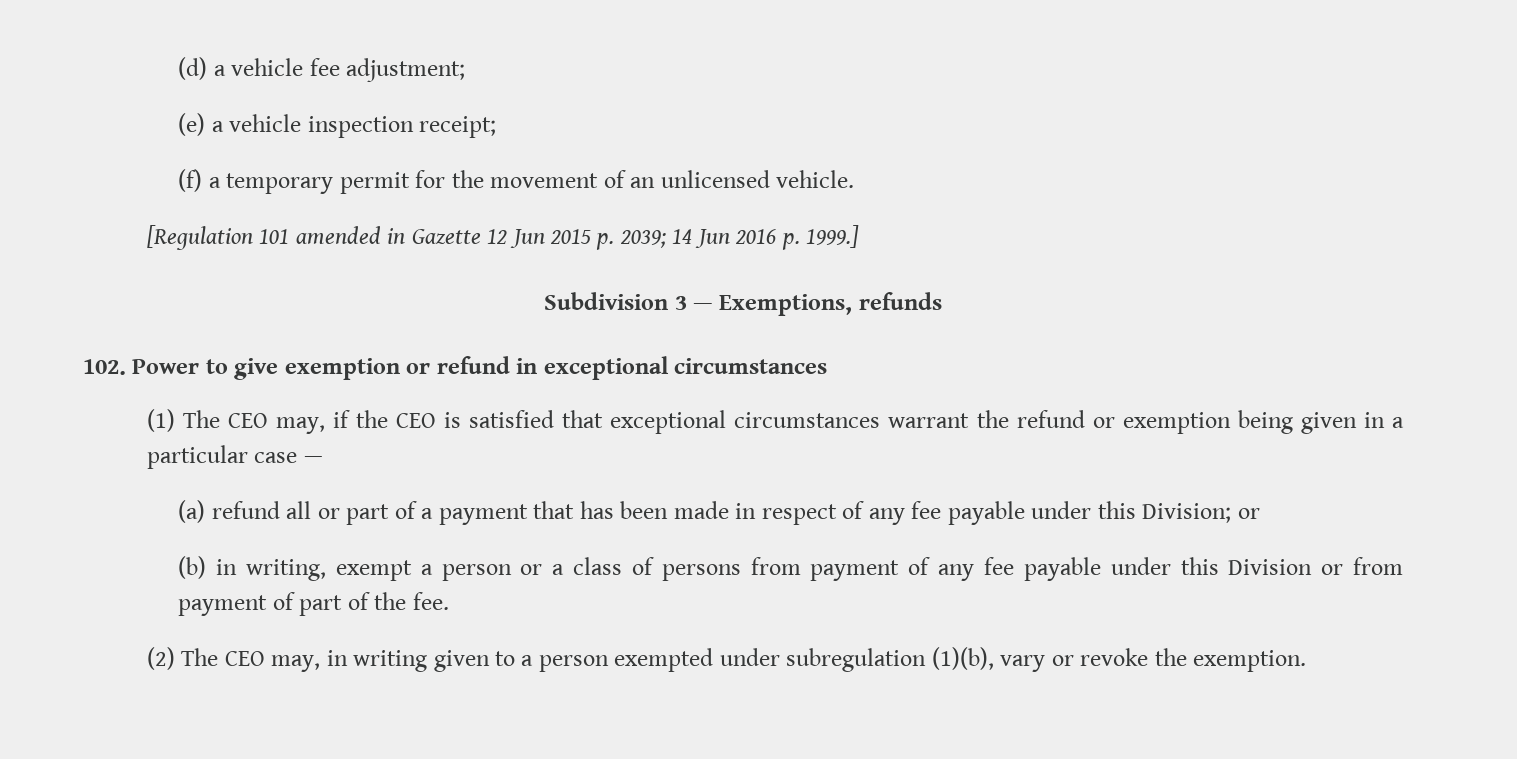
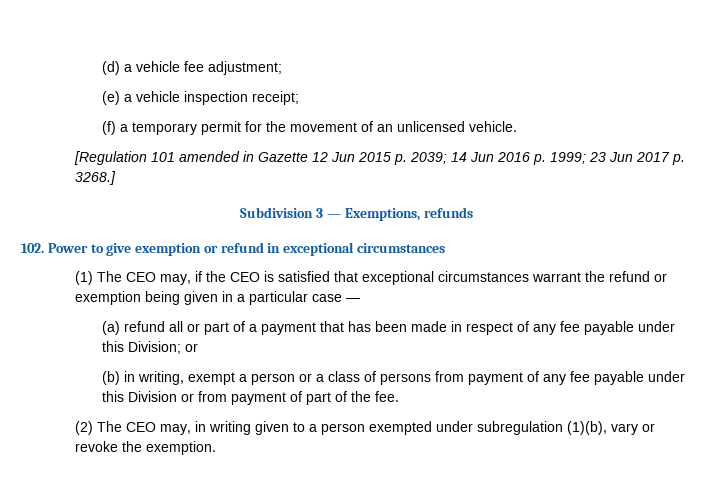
- [Regulation 101 amended in Gazette 12 Jun 2015 p. 2039; 14 Jun 2016 p. 1999.]
+ [Regulation 101 amended in Gazette 12 Jun 2015 p. 2039; 14 Jun 2016 p. 1999; 23 Jun 2017 p. 3268.]

